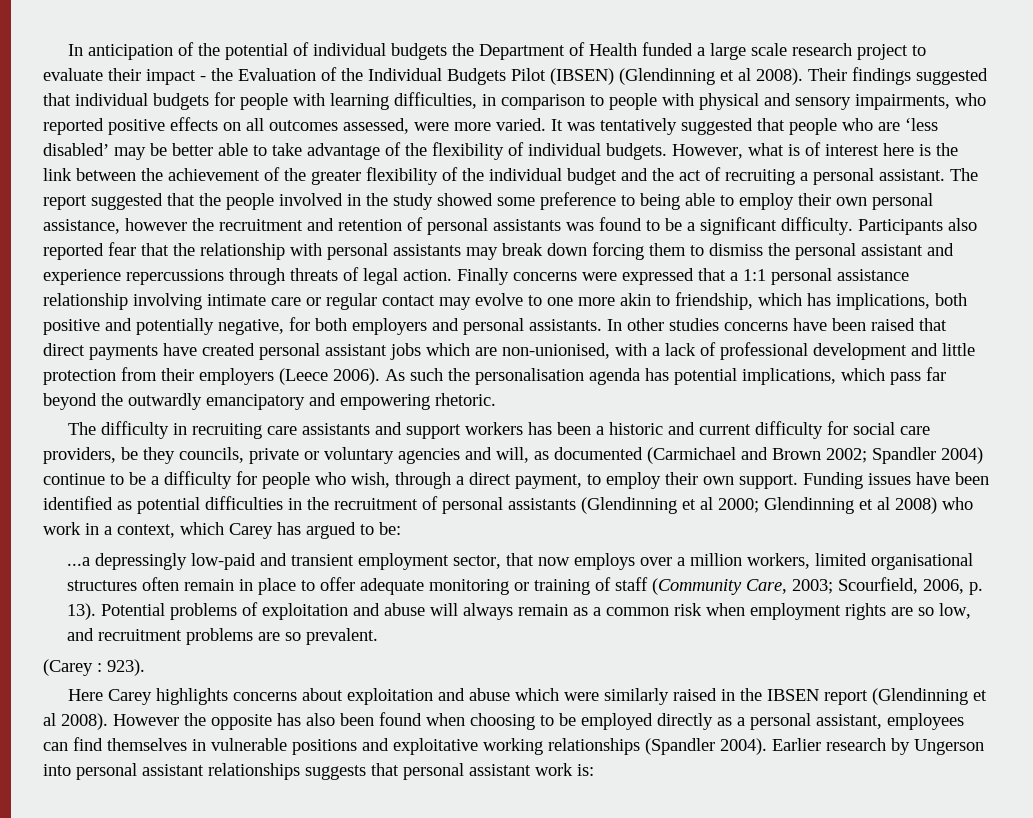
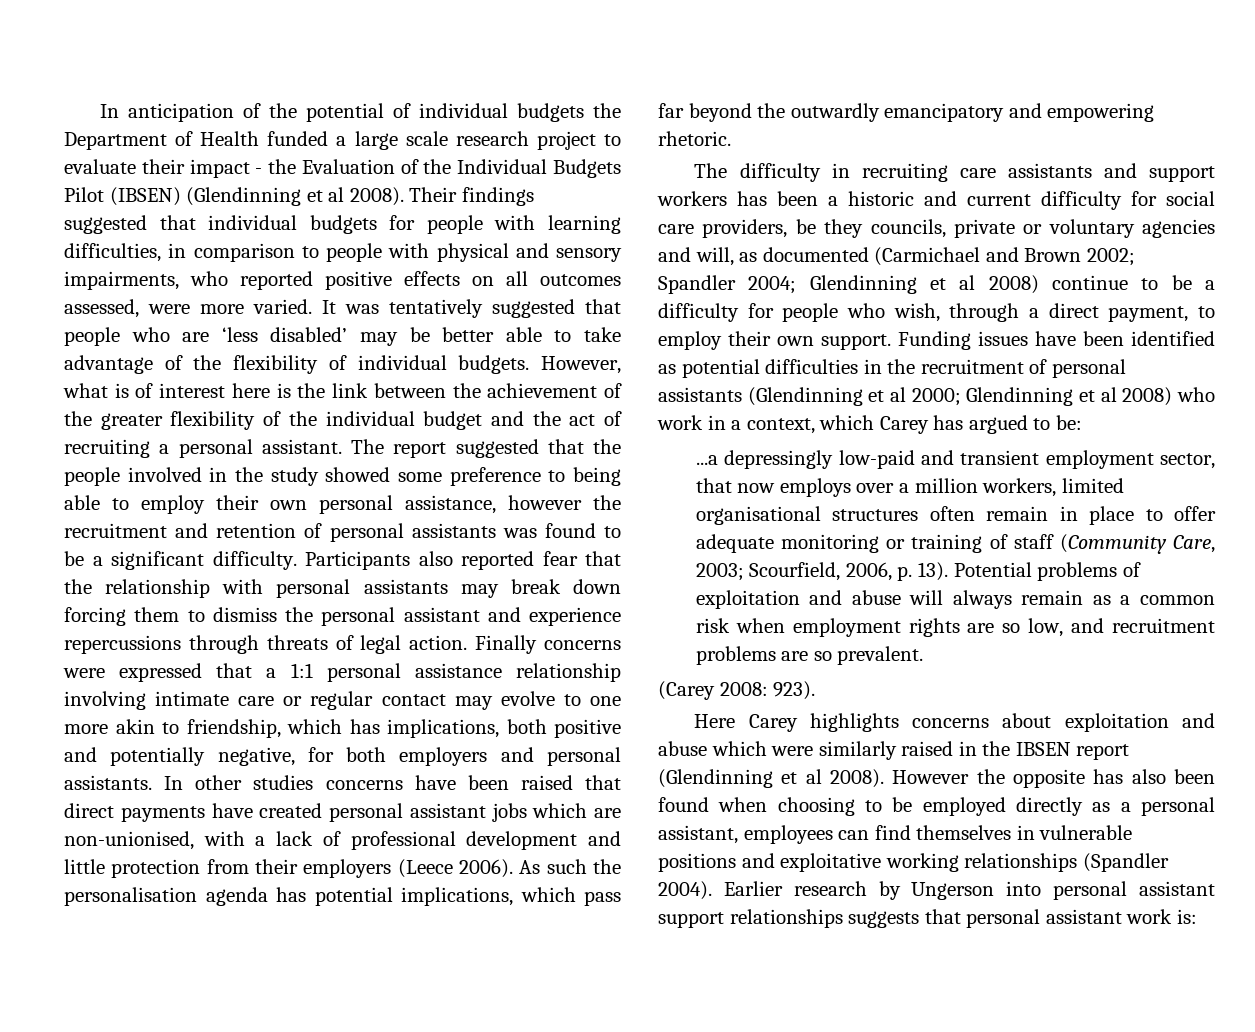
- The difficulty in recruiting care assistants and support workers has been a historic and current difficulty for social care providers, be they councils, private or voluntary agencies and will, as documented (Carmichael and Brown 2002; Spandler 2004) continue to be a difficulty for people who wish, through a direct payment, to employ their own support.
+ The difficulty in recruiting care assistants and support workers has been a historic and current difficulty for social care providers, be they councils, private or voluntary agencies and will, as documented (Carmichael and Brown 2002; Spandler 2004; Glendinning et al 2008) continue to be a difficulty for people who wish, through a direct payment, to employ their own support.
- (Carey : 923).
+ (Carey 2008: 923).
- Earlier research by Ungerson into personal assistant relationships suggests that personal assistant work is:
+ Earlier research by Ungerson into personal assistant support relationships suggests that personal assistant work is:

